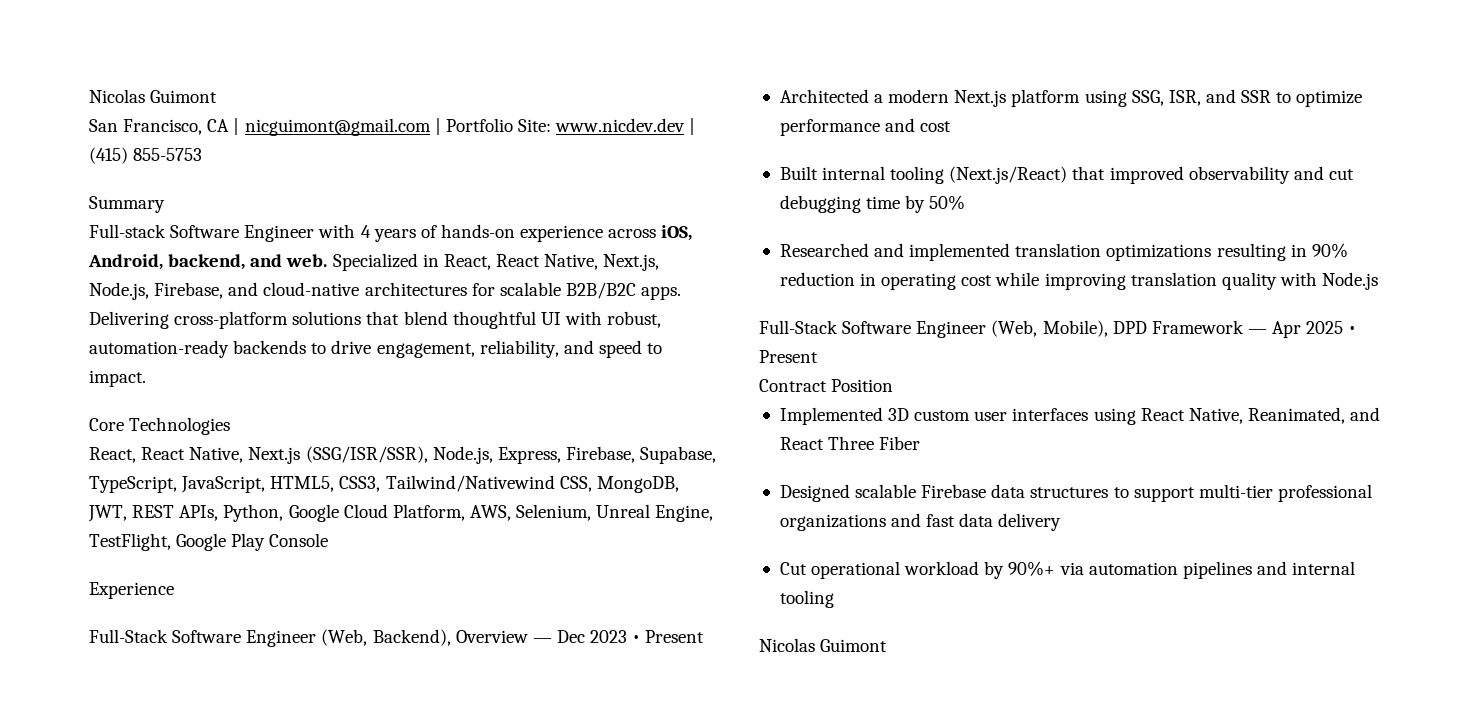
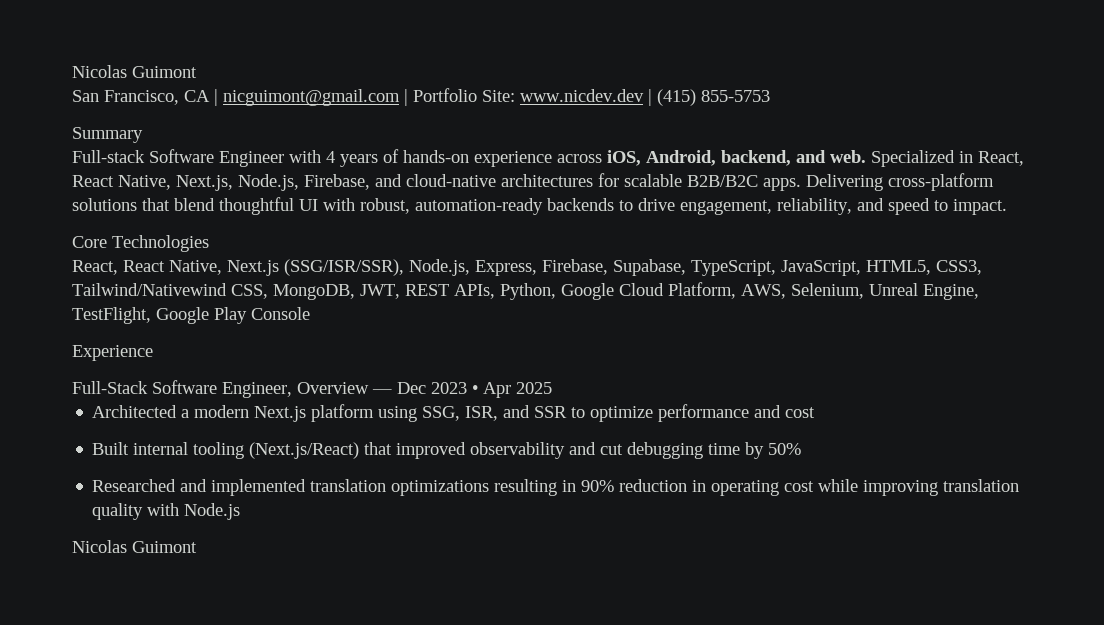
- Full-Stack Software Engineer (Web, Backend), Overview — Dec 2023 • Present
+ Full-Stack Software Engineer, Overview — Dec 2023 • Apr 2025
- Full-Stack Software Engineer (Web, Mobile), DPD Framework — Apr 2025 • Present
- Contract Position
- Implemented 3D custom user interfaces using React Native, Reanimated, and React Three Fiber
- Designed scalable Firebase data structures to support multi-tier professional organizations and fast data delivery
- Cut operational workload by 90%+ via automation pipelines and internal tooling

